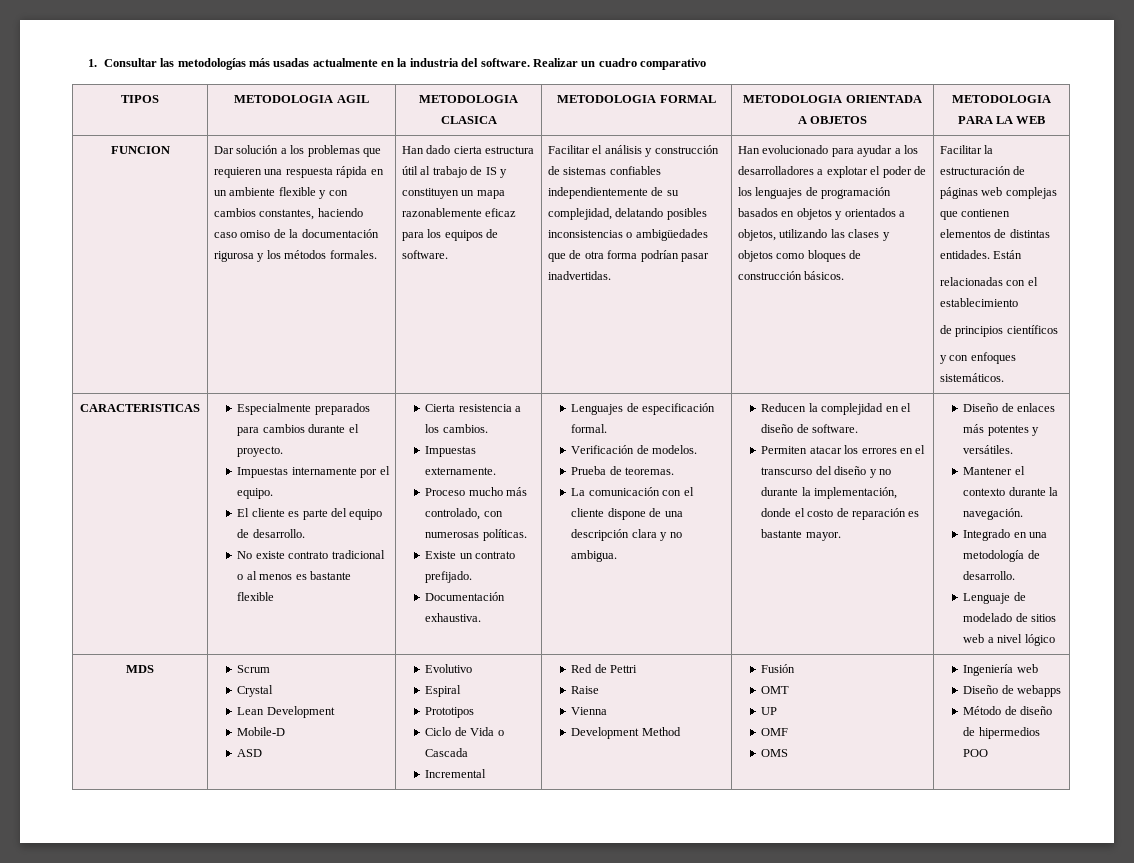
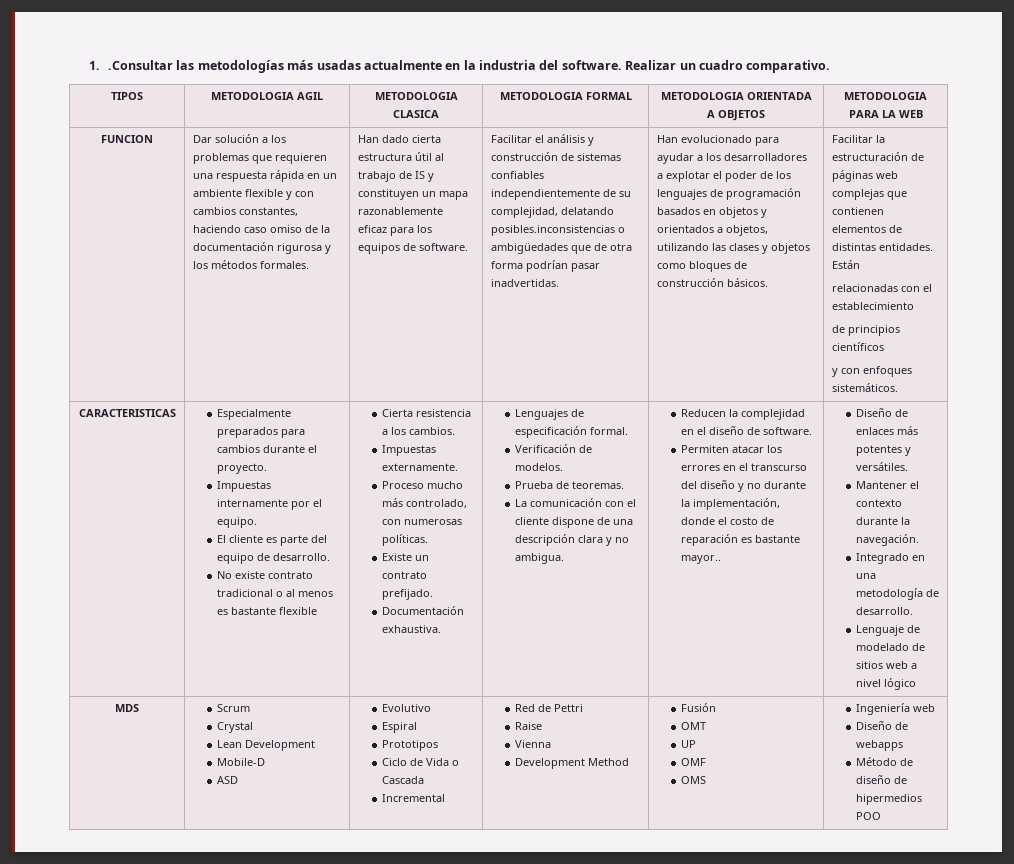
- 1. Consultar las metodologías más usadas actualmente en la industria del software.
+ 1. .Consultar las metodologías más usadas actualmente en la industria del software.
- Realizar un cuadro comparativo
+ Realizar un cuadro comparativo.
- Facilitar el análisis y construcción de sistemas confiables independientemente de su complejidad, delatando posibles inconsistencias o ambigüedades que de otra forma podrían pasar inadvertidas.
+ Facilitar el análisis y construcción de sistemas confiables independientemente de su complejidad, delatando posibles.inconsistencias o ambigüedades que de otra forma podrían pasar inadvertidas.
- Permiten atacar los errores en el transcurso del diseño y no durante la implementación, donde el costo de reparación es bastante mayor.
+ Permiten atacar los errores en el transcurso del diseño y no durante la implementación, donde el costo de reparación es bastante mayor..

